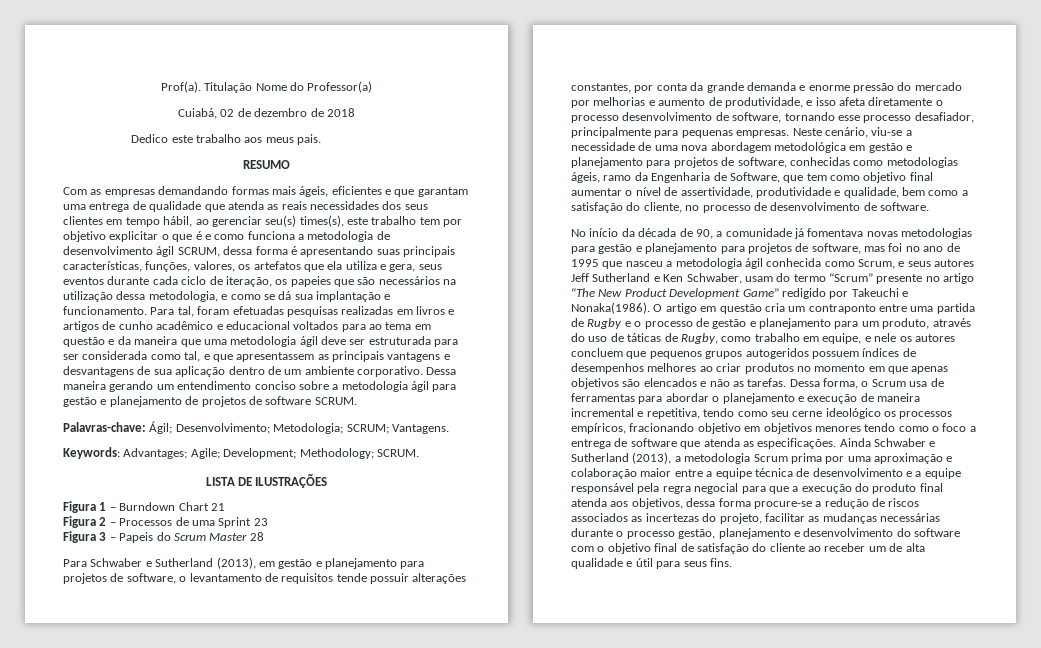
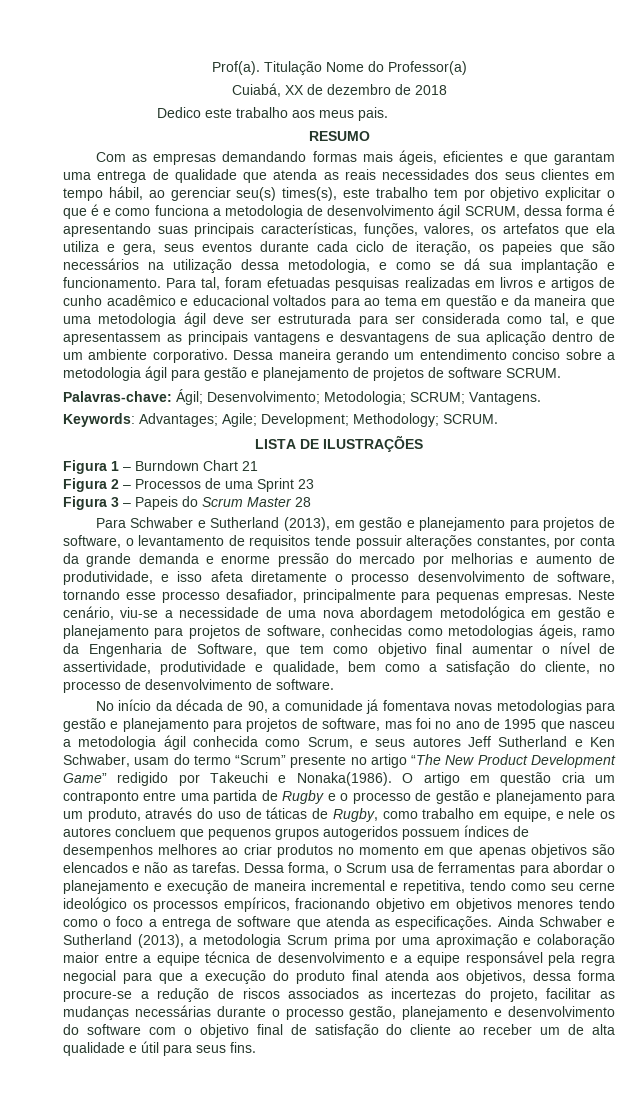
- Cuiabá, 02 de dezembro de 2018
+ Cuiabá, XX de dezembro de 2018

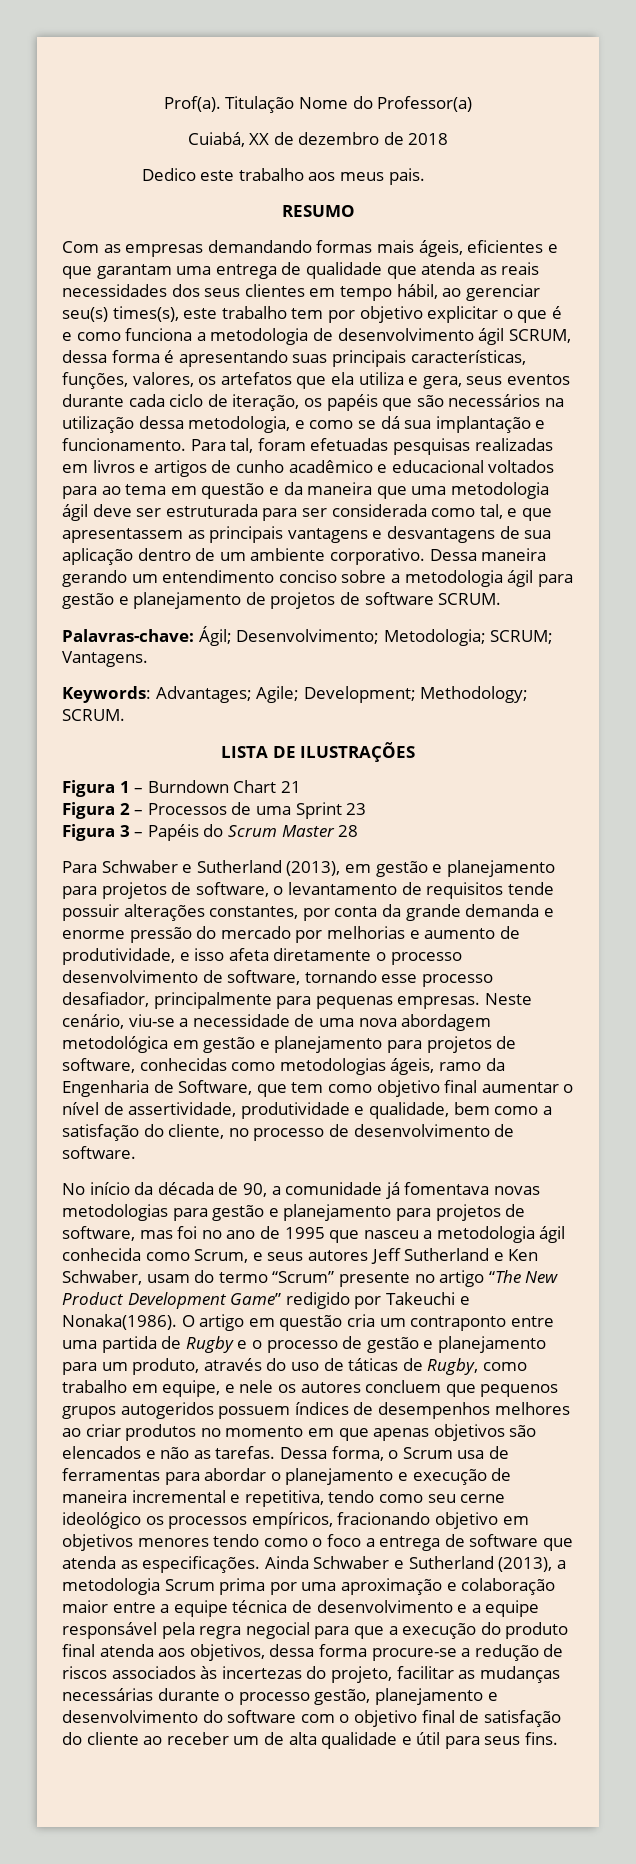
- Com as empresas demandando formas mais ágeis, eficientes e que garantam uma entrega de qualidade que atenda as reais necessidades dos seus clientes em tempo hábil, ao gerenciar seu(s) times(s), este trabalho tem por objetivo explicitar o que é e como funciona a metodologia de desenvolvimento ágil SCRUM, dessa forma é apresentando suas principais características, funções, valores, os artefatos que ela utiliza e gera, seus eventos durante cada ciclo de iteração, os papeies que são necessários na utilização dessa metodologia, e como se dá sua implantação e funcionamento.
+ Com as empresas demandando formas mais ágeis, eficientes e que garantam uma entrega de qualidade que atenda as reais necessidades dos seus clientes em tempo hábil, ao gerenciar seu(s) times(s), este trabalho tem por objetivo explicitar o que é e como funciona a metodologia de desenvolvimento ágil SCRUM, dessa forma é apresentando suas principais características, funções, valores, os artefatos que ela utiliza e gera, seus eventos durante cada ciclo de iteração, os papéis que são necessários na utilização dessa metodologia, e como se dá sua implantação e funcionamento.
- Figura 3 – Papeis do Scrum Master 28
+ Figura 3 – Papéis do Scrum Master 28
- Ainda Schwaber e Sutherland (2013), a metodologia Scrum prima por uma aproximação e colaboração maior entre a equipe técnica de desenvolvimento e a equipe responsável pela regra negocial para que a execução do produto final atenda aos objetivos, dessa forma procure-se a redução de riscos associados as incertezas do projeto, facilitar as mudanças necessárias durante o processo gestão, planejamento e desenvolvimento do software com o objetivo final de satisfação do cliente ao receber um de alta qualidade e útil para seus fins.
+ Ainda Schwaber e Sutherland (2013), a metodologia Scrum prima por uma aproximação e colaboração maior entre a equipe técnica de desenvolvimento e a equipe responsável pela regra negocial para que a execução do produto final atenda aos objetivos, dessa forma procure-se a redução de riscos associados às incertezas do projeto, facilitar as mudanças necessárias durante o processo gestão, planejamento e desenvolvimento do software com o objetivo final de satisfação do cliente ao receber um de alta qualidade e útil para seus fins.

